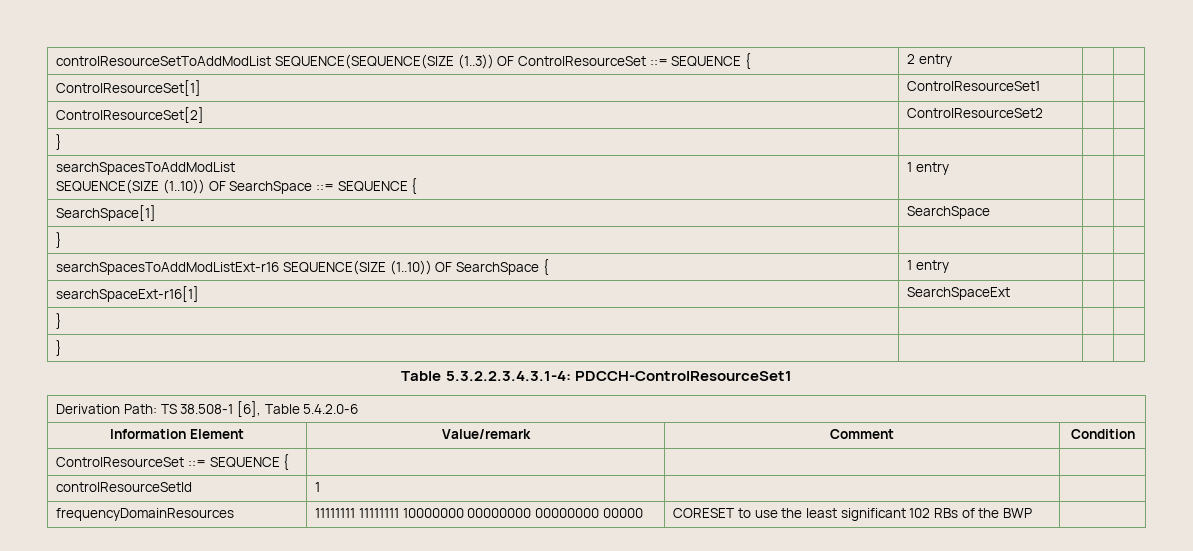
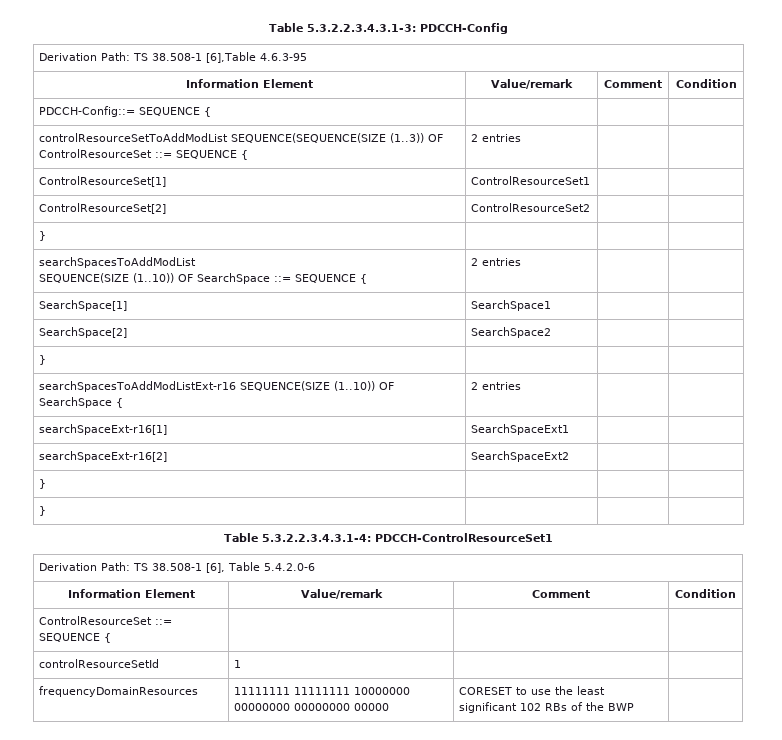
+ Table 5.3.2.2.3.4.3.1-3: PDCCH-Config
+ Derivation Path: TS 38.508-1 [6],Table 4.6.3-95
+ Information Element | Value/remark | Comment | Condition
+ PDCCH-Config::= SEQUENCE { | | |
- controlResourceSetToAddModList SEQUENCE(SEQUENCE(SIZE (1..3)) OF ControlResourceSet ::= SEQUENCE { | 2 entry | |
+ controlResourceSetToAddModList SEQUENCE(SEQUENCE(SIZE (1..3)) OF ControlResourceSet ::= SEQUENCE { | 2 entries | |
  searchSpacesToAddModList
- SEQUENCE(SIZE (1..10)) OF SearchSpace ::= SEQUENCE { | 1 entry | |
+ SEQUENCE(SIZE (1..10)) OF SearchSpace ::= SEQUENCE { | 2 entries | |
- SearchSpace[1] | SearchSpace | |
+ SearchSpace[1] | SearchSpace1 | |
+ SearchSpace[2] | SearchSpace2 | |
- searchSpacesToAddModListExt-r16 SEQUENCE(SIZE (1..10)) OF SearchSpace { | 1 entry | |
+ searchSpacesToAddModListExt-r16 SEQUENCE(SIZE (1..10)) OF SearchSpace { | 2 entries | |
- searchSpaceExt-r16[1] | SearchSpaceExt | |
+ searchSpaceExt-r16[1] | SearchSpaceExt1 | |
+ searchSpaceExt-r16[2] | SearchSpaceExt2 | |

